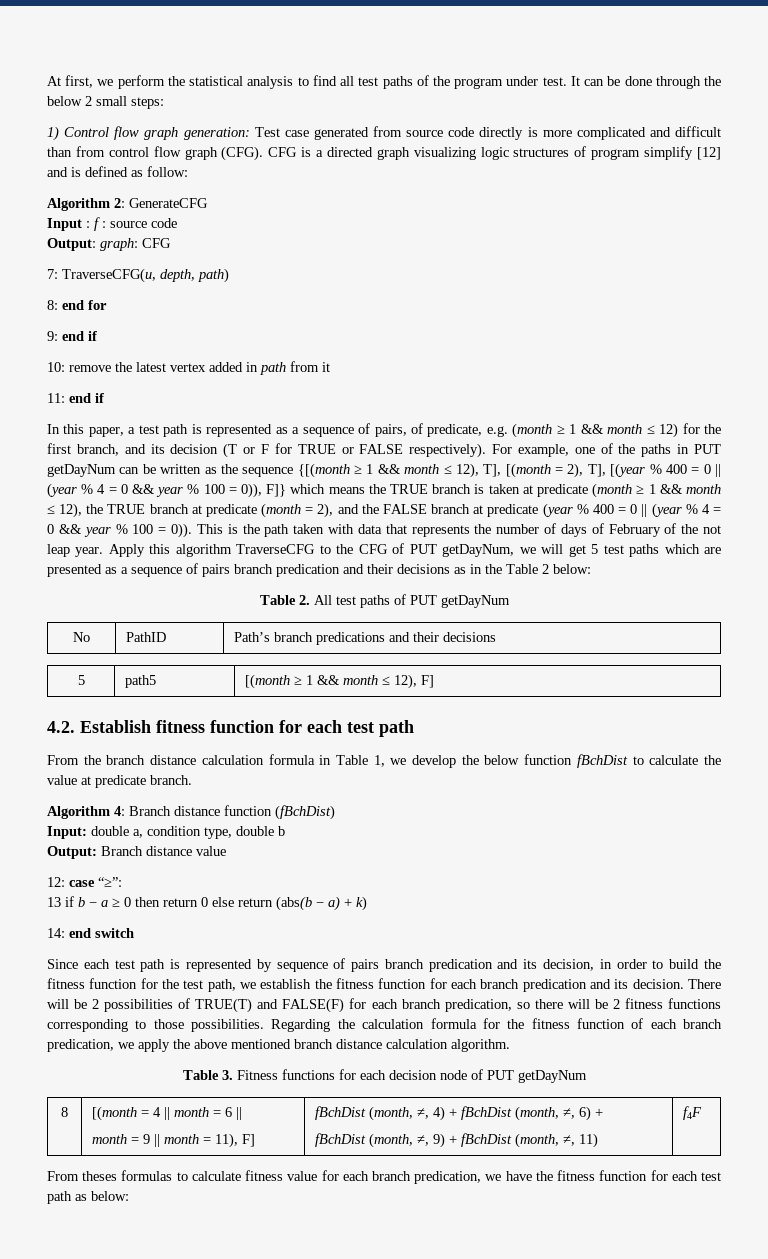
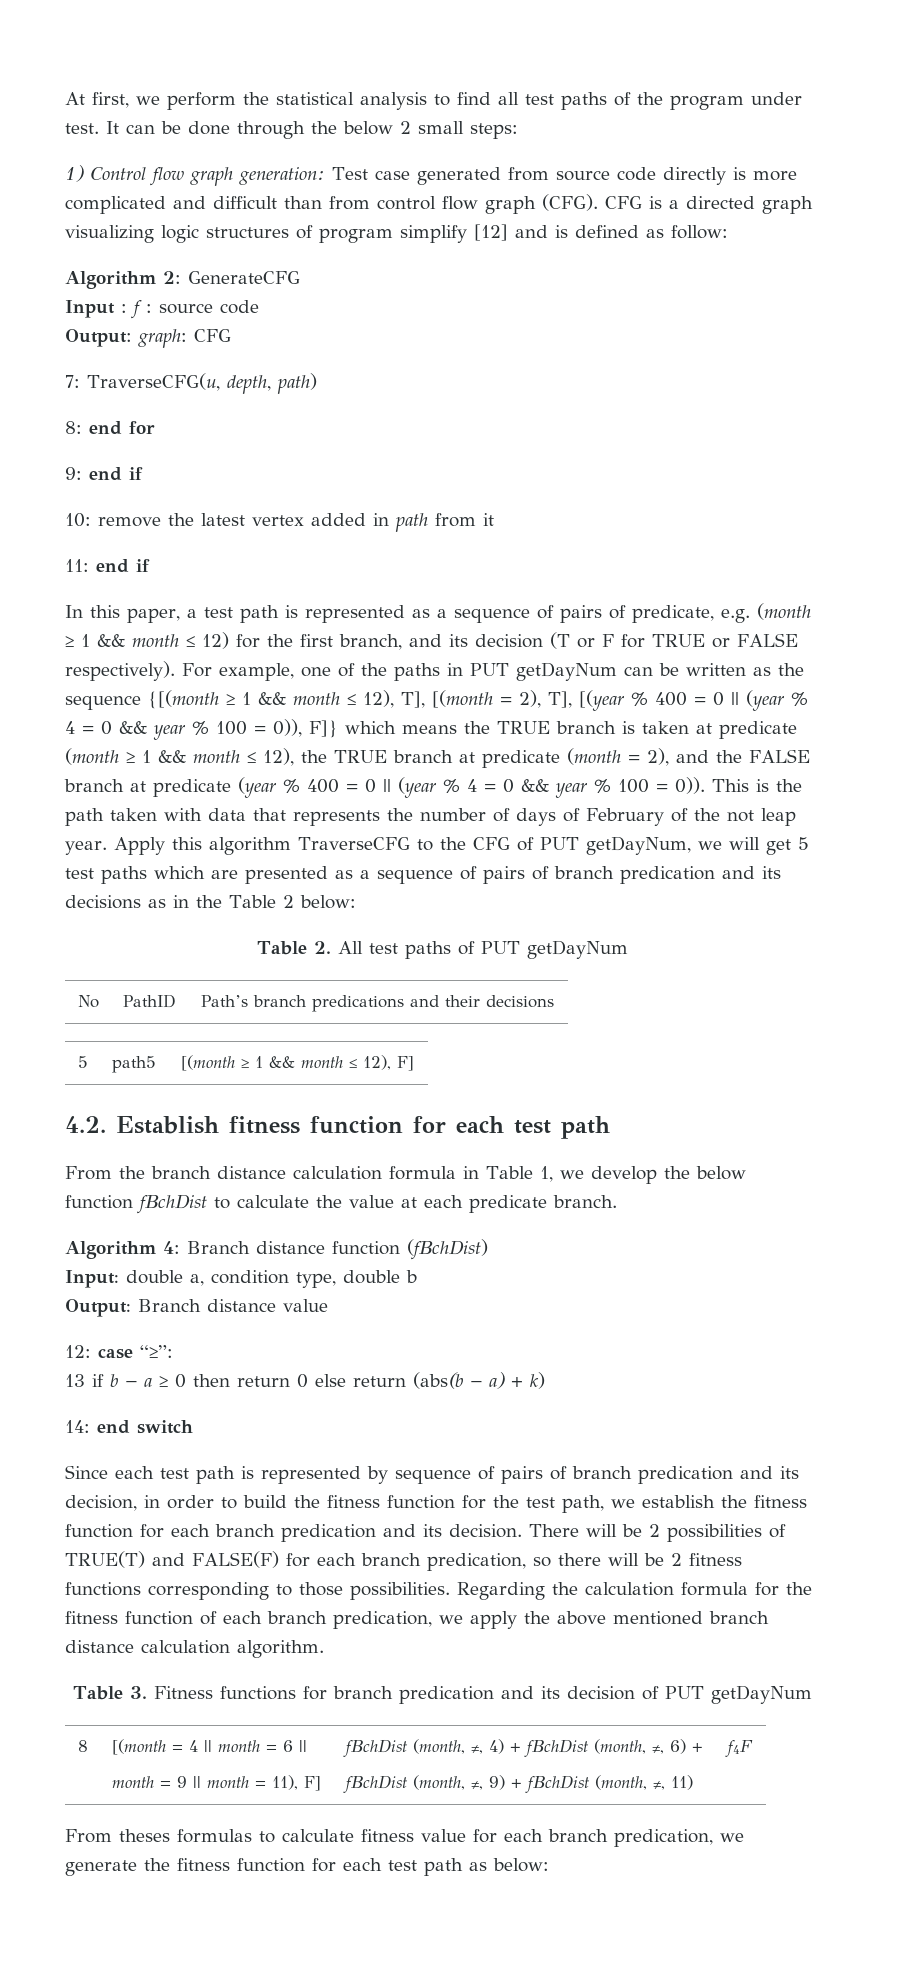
- In this paper, a test path is represented as a sequence of pairs, of predicate, e.g. (month ≥ 1 && month ≤ 12) for the first branch, and its decision (T or F for TRUE or FALSE respectively).
+ In this paper, a test path is represented as a sequence of pairs of predicate, e.g. (month ≥ 1 && month ≤ 12) for the first branch, and its decision (T or F for TRUE or FALSE respectively).
- Apply this algorithm TraverseCFG to the CFG of PUT getDayNum, we will get 5 test paths which are presented as a sequence of pairs branch predication and their decisions as in the Table 2 below:
+ Apply this algorithm TraverseCFG to the CFG of PUT getDayNum, we will get 5 test paths which are presented as a sequence of pairs of branch predication and its decisions as in the Table 2 below:
- From the branch distance calculation formula in Table 1, we develop the below function fBchDist to calculate the value at predicate branch.
+ From the branch distance calculation formula in Table 1, we develop the below function fBchDist to calculate the value at each predicate branch.
- Since each test path is represented by sequence of pairs branch predication and its decision, in order to build the fitness function for the test path, we establish the fitness function for each branch predication and its decision.
+ Since each test path is represented by sequence of pairs of branch predication and its decision, in order to build the fitness function for the test path, we establish the fitness function for each branch predication and its decision.
- Table 3. Fitness functions for each decision node of PUT getDayNum
+ Table 3. Fitness functions for branch predication and its decision of PUT getDayNum
- From theses formulas to calculate fitness value for each branch predication, we have the fitness function for each test path as below:
+ From theses formulas to calculate fitness value for each branch predication, we generate the fitness function for each test path as below:

